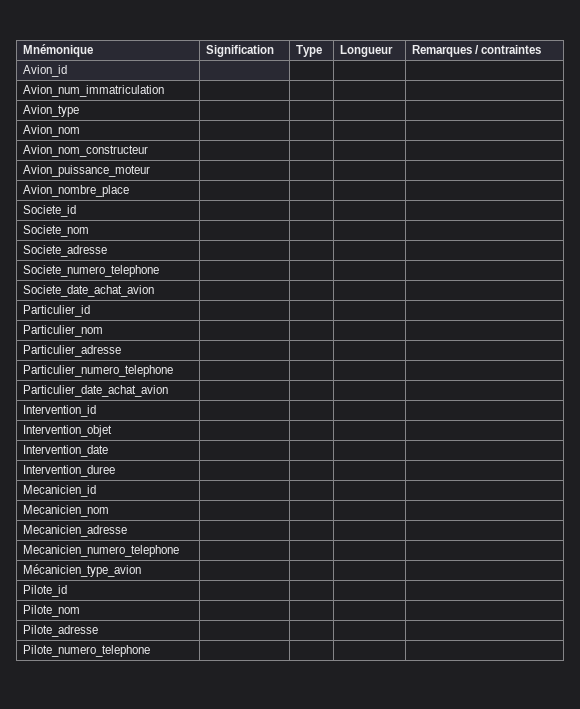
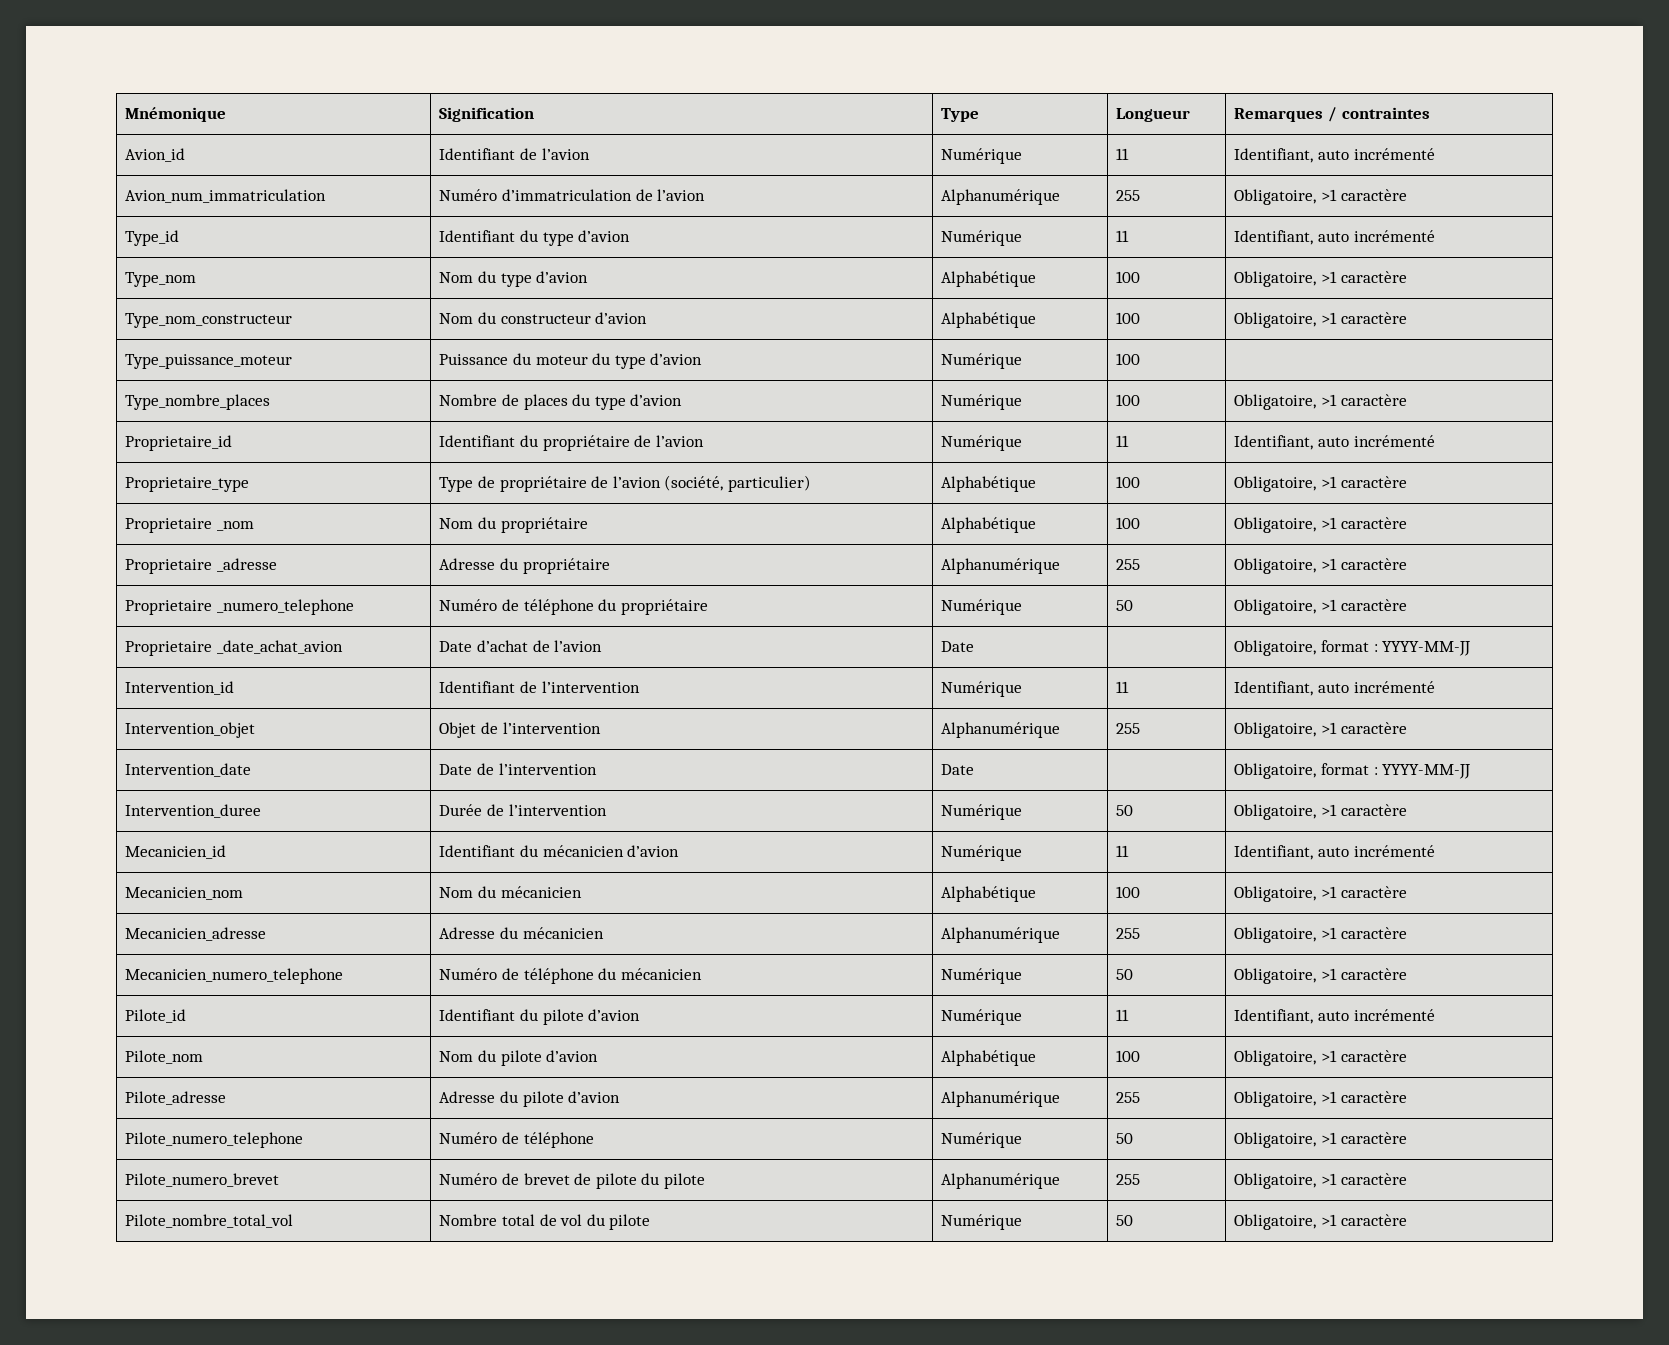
- Avion_id | | | |
- Avion_num_immatriculation | | | |
- Avion_type | | | |
- Avion_nom | | | |
- Avion_nom_constructeur | | | |
- Avion_puissance_moteur | | | |
- Avion_nombre_place | | | |
- Societe_id | | | |
- Societe_nom | | | |
- Societe_adresse | | | |
- Societe_numero_telephone | | | |
- Societe_date_achat_avion | | | |
- Particulier_id | | | |
- Particulier_nom | | | |
- Particulier_adresse | | | |
- Particulier_numero_telephone | | | |
- Particulier_date_achat_avion | | | |
- Intervention_id | | | |
- Intervention_objet | | | |
- Intervention_date | | | |
- Intervention_duree | | | |
- Mecanicien_id | | | |
- Mecanicien_nom | | | |
- Mecanicien_adresse | | | |
- Mecanicien_numero_telephone | | | |
- Mécanicien_type_avion | | | |
- Pilote_id | | | |
- Pilote_nom | | | |
- Pilote_adresse | | | |
- Pilote_numero_telephone | | | |
+ Avion_id | Identifiant de l’avion | Numérique | 11 | Identifiant, auto incrémenté
+ Avion_num_immatriculation | Numéro d’immatriculation de l’avion | Alphanumérique | 255 | Obligatoire, >1 caractère
+ Type_id | Identifiant du type d’avion | Numérique | 11 | Identifiant, auto incrémenté
+ Type_nom | Nom du type d’avion | Alphabétique | 100 | Obligatoire, >1 caractère
+ Type_nom_constructeur | Nom du constructeur d’avion | Alphabétique | 100 | Obligatoire, >1 caractère
+ Type_puissance_moteur | Puissance du moteur du type d’avion | Numérique | 100 |
+ Type_nombre_places | Nombre de places du type d’avion | Numérique | 100 | Obligatoire, >1 caractère
+ Proprietaire_id | Identifiant du propriétaire de l’avion | Numérique | 11 | Identifiant, auto incrémenté
+ Proprietaire_type | Type de propriétaire de l’avion (société, particulier) | Alphabétique | 100 | Obligatoire, >1 caractère
+ Proprietaire _nom | Nom du propriétaire | Alphabétique | 100 | Obligatoire, >1 caractère
+ Proprietaire _adresse | Adresse du propriétaire | Alphanumérique | 255 | Obligatoire, >1 caractère
+ Proprietaire _numero_telephone | Numéro de téléphone du propriétaire | Numérique | 50 | Obligatoire, >1 caractère
+ Proprietaire _date_achat_avion | Date d’achat de l’avion | Date | | Obligatoire, format : YYYY-MM-JJ
+ Intervention_id | Identifiant de l’intervention | Numérique | 11 | Identifiant, auto incrémenté
+ Intervention_objet | Objet de l’intervention | Alphanumérique | 255 | Obligatoire, >1 caractère
+ Intervention_date | Date de l’intervention | Date | | Obligatoire, format : YYYY-MM-JJ
+ Intervention_duree | Durée de l’intervention | Numérique | 50 | Obligatoire, >1 caractère
+ Mecanicien_id | Identifiant du mécanicien d’avion | Numérique | 11 | Identifiant, auto incrémenté
+ Mecanicien_nom | Nom du mécanicien | Alphabétique | 100 | Obligatoire, >1 caractère
+ Mecanicien_adresse | Adresse du mécanicien | Alphanumérique | 255 | Obligatoire, >1 caractère
+ Mecanicien_numero_telephone | Numéro de téléphone du mécanicien | Numérique | 50 | Obligatoire, >1 caractère
+ Pilote_id | Identifiant du pilote d’avion | Numérique | 11 | Identifiant, auto incrémenté
+ Pilote_nom | Nom du pilote d’avion | Alphabétique | 100 | Obligatoire, >1 caractère
+ Pilote_adresse | Adresse du pilote d’avion | Alphanumérique | 255 | Obligatoire, >1 caractère
+ Pilote_numero_telephone | Numéro de téléphone | Numérique | 50 | Obligatoire, >1 caractère
+ Pilote_numero_brevet | Numéro de brevet de pilote du pilote | Alphanumérique | 255 | Obligatoire, >1 caractère
+ Pilote_nombre_total_vol | Nombre total de vol du pilote | Numérique | 50 | Obligatoire, >1 caractère

